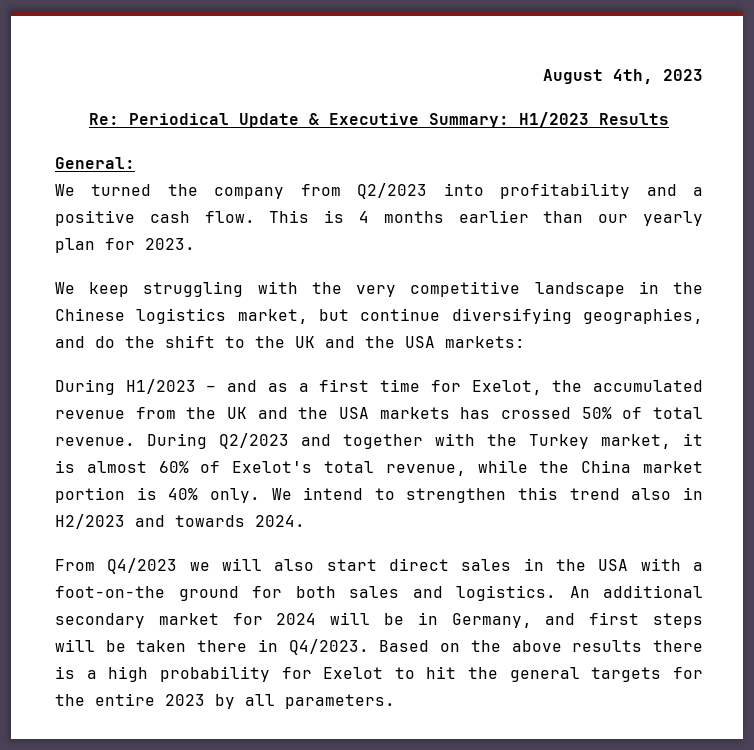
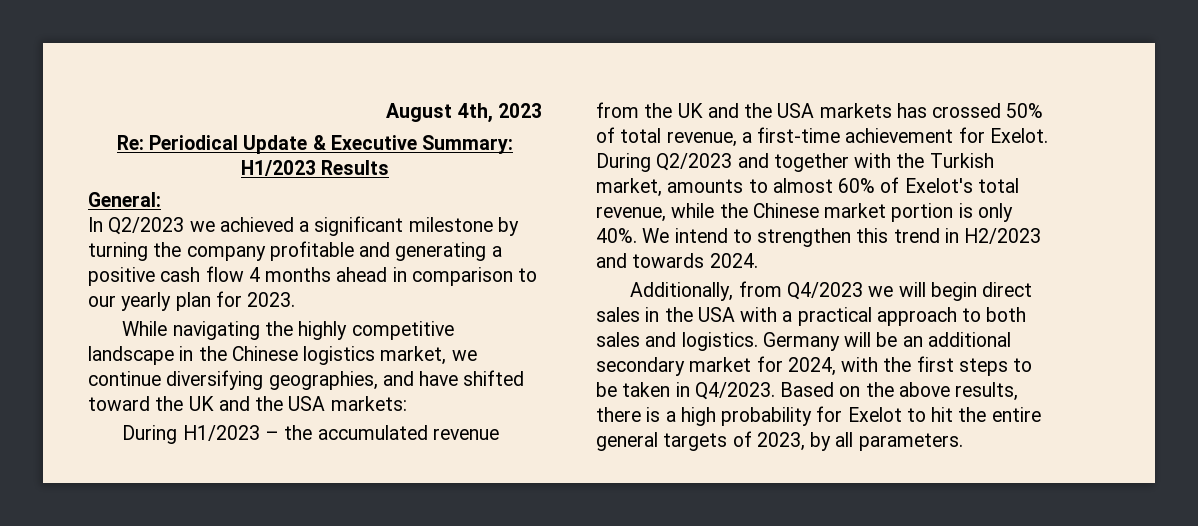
- We turned the company from Q2/2023 into profitability and a positive cash flow. This is 4 months earlier than our yearly plan for 2023.
+ In Q2/2023 we achieved a significant milestone by turning the company profitable and generating a positive cash flow 4 months ahead in comparison to our yearly plan for 2023.
- We keep struggling with the very competitive landscape in the Chinese logistics market, but continue diversifying geographies, and do the shift to the UK and the USA markets:
+ While navigating the highly competitive landscape in the Chinese logistics market, we continue diversifying geographies, and have shifted toward the UK and the USA markets:
- During H1/2023 – and as a first time for Exelot, the accumulated revenue from the UK and the USA markets has crossed 50% of total revenue.
+ During H1/2023 – the accumulated revenue from the UK and the USA markets has crossed 50% of total revenue, a first-time achievement for Exelot.
- During Q2/2023 and together with the Turkey market, it is almost 60% of Exelot's total revenue, while the China market portion is 40% only.
+ During Q2/2023 and together with the Turkish market, amounts to almost 60% of Exelot's total revenue, while the Chinese market portion is only 40%.
- We intend to strengthen this trend also in H2/2023 and towards 2024.
+ We intend to strengthen this trend in H2/2023 and towards 2024.
- From Q4/2023 we will also start direct sales in the USA with a foot-on-the ground for both sales and logistics.
+ Additionally, from Q4/2023 we will begin direct sales in the USA with a practical approach to both sales and logistics.
- An additional secondary market for 2024 will be in Germany, and first steps will be taken there in Q4/2023.
+ Germany will be an additional secondary market for 2024, with the first steps to be taken in Q4/2023.
- Based on the above results there is a high probability for Exelot to hit the general targets for the entire 2023 by all parameters.
+ Based on the above results, there is a high probability for Exelot to hit the entire general targets of 2023, by all parameters.

